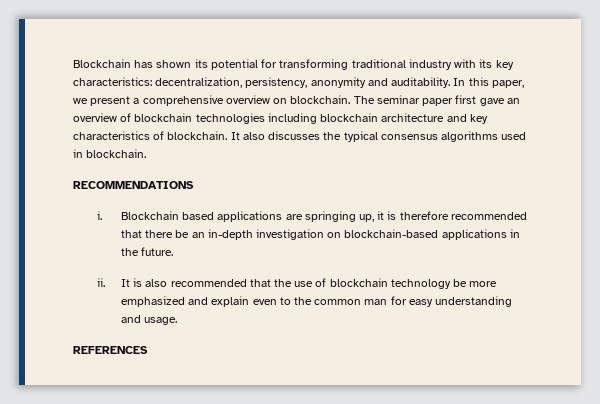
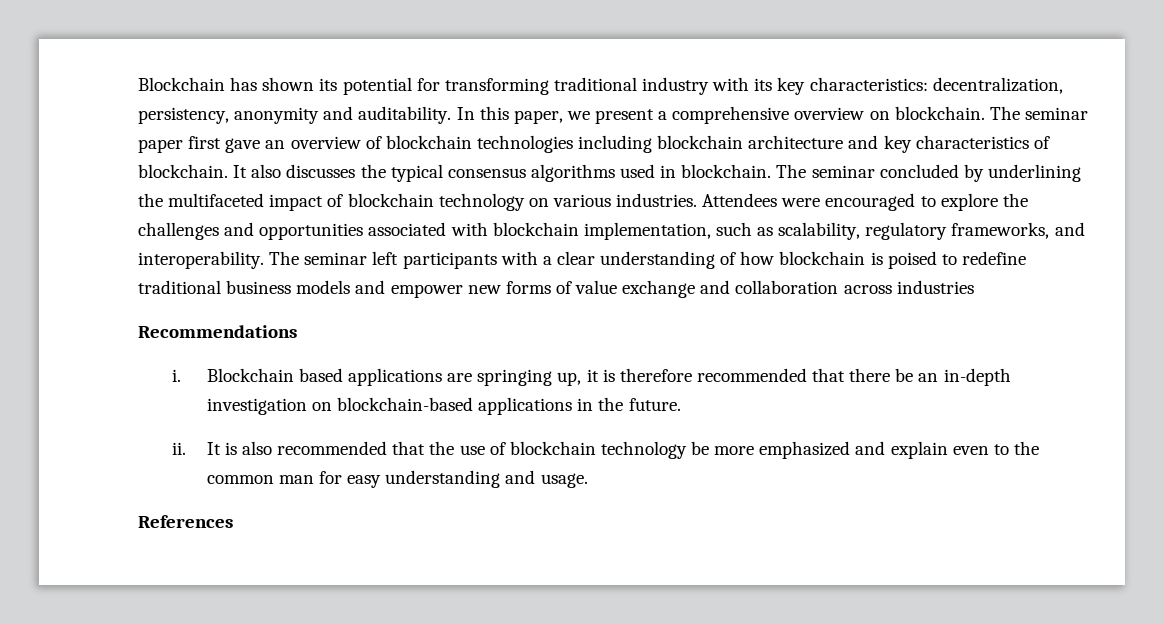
- It also discusses the typical consensus algorithms used in blockchain.
- RECOMMENDATIONS
+ It also discusses the typical consensus algorithms used in blockchain. The seminar concluded by underlining the multifaceted impact of blockchain technology on various industries. Attendees were encouraged to explore the challenges and opportunities associated with blockchain implementation, such as scalability, regulatory frameworks, and interoperability. The seminar left participants with a clear understanding of how blockchain is poised to redefine traditional business models and empower new forms of value exchange and collaboration across industries
+ Recommendations
- REFERENCES
+ References

